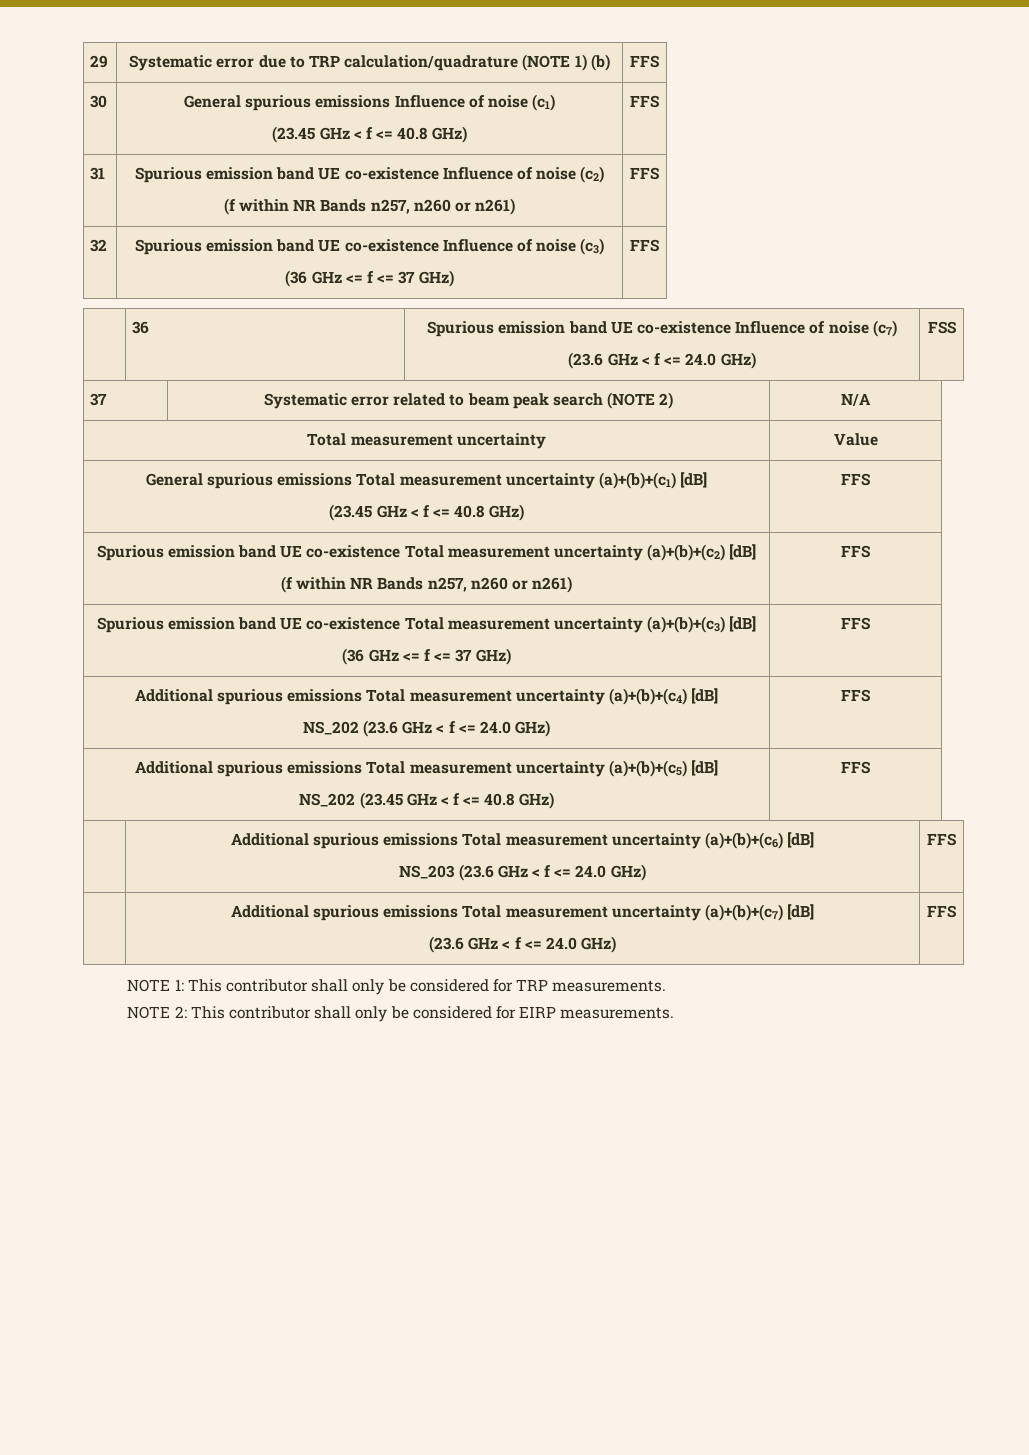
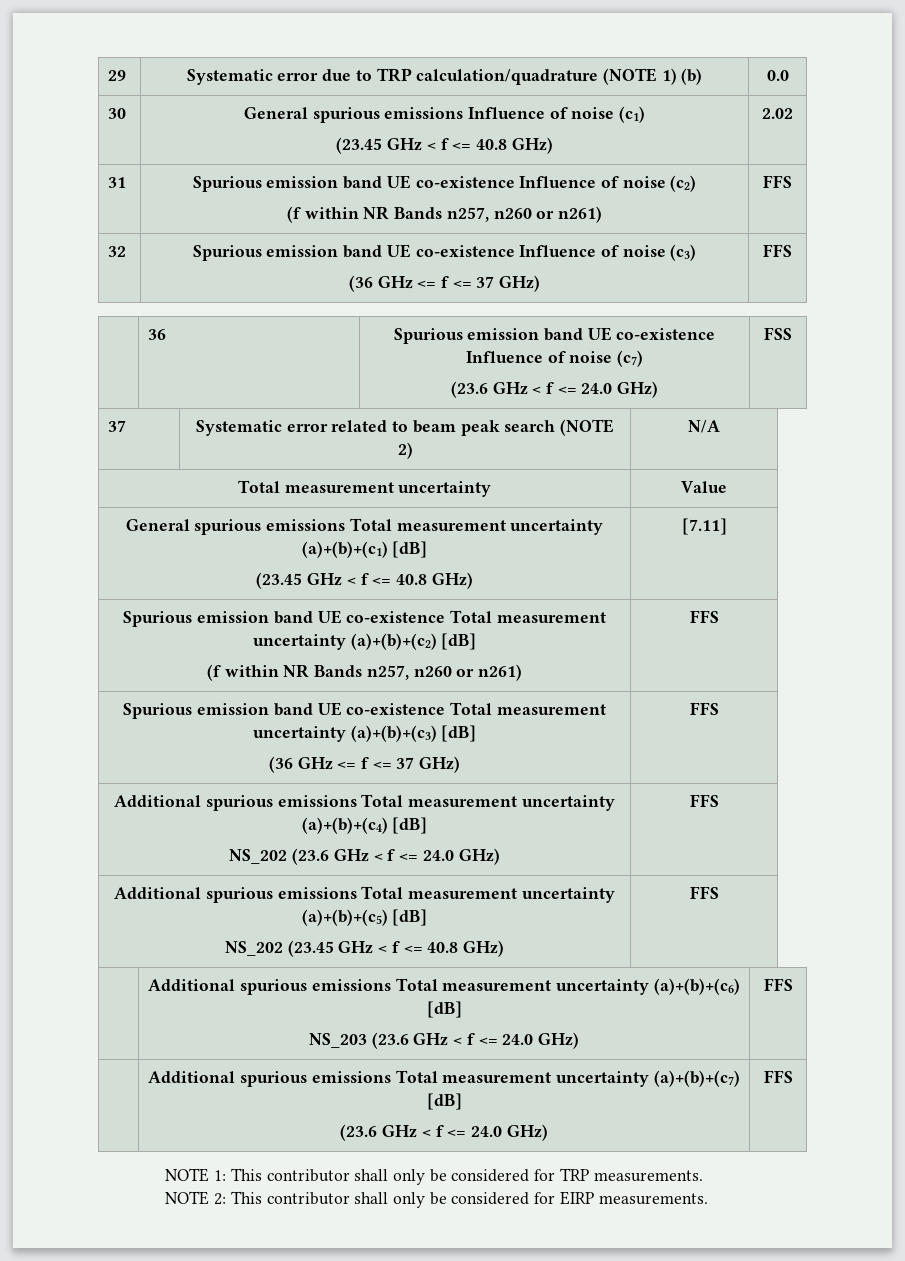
- 29 | Systematic error due to TRP calculation/quadrature (NOTE 1) (b) | FFS
+ 29 | Systematic error due to TRP calculation/quadrature (NOTE 1) (b) | 0.0
  30 | General spurious emissions Influence of noise (c1)
- (23.45 GHz < f <= 40.8 GHz) | FFS
+ (23.45 GHz < f <= 40.8 GHz) | 2.02
  General spurious emissions Total measurement uncertainty (a)+(b)+(c1) [dB]
- (23.45 GHz < f <= 40.8 GHz) | FFS
+ (23.45 GHz < f <= 40.8 GHz) | [7.11]

